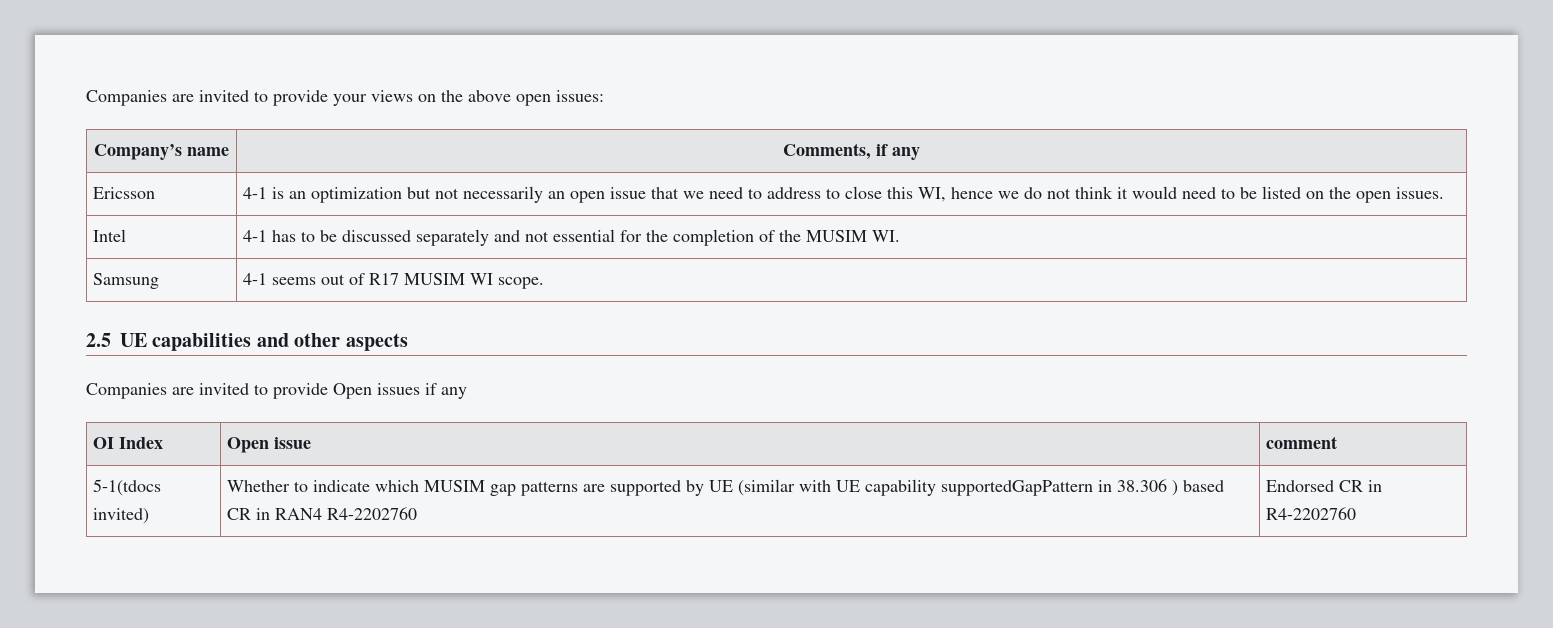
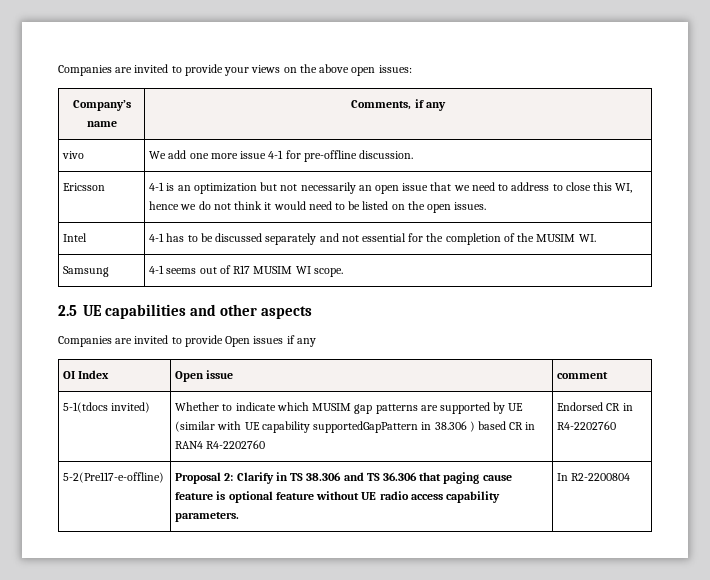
+ vivo | We add one more issue 4-1 for pre-offline discussion.
+ 5-2(Pre117-e-offline) | Proposal 2: Clarify in TS 38.306 and TS 36.306 that paging cause feature is optional feature without UE radio access capability parameters. | In R2-2200804

